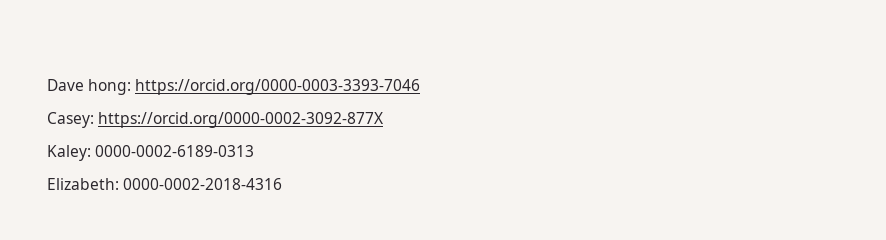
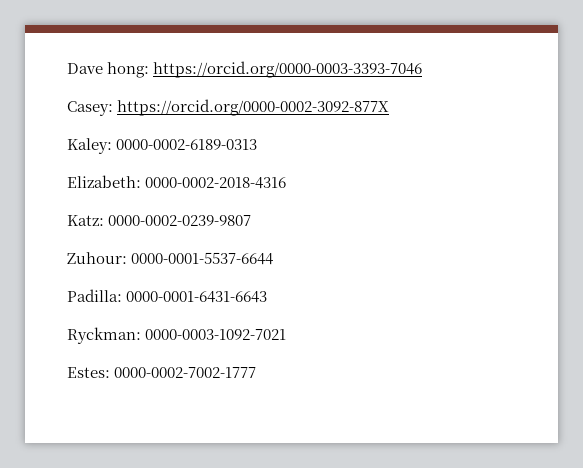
+ Katz: 0000-0002-0239-9807
+ Zuhour: 0000-0001-5537-6644
+ Padilla: 0000-0001-6431-6643
+ Ryckman: 0000-0003-1092-7021
+ Estes: 0000-0002-7002-1777

